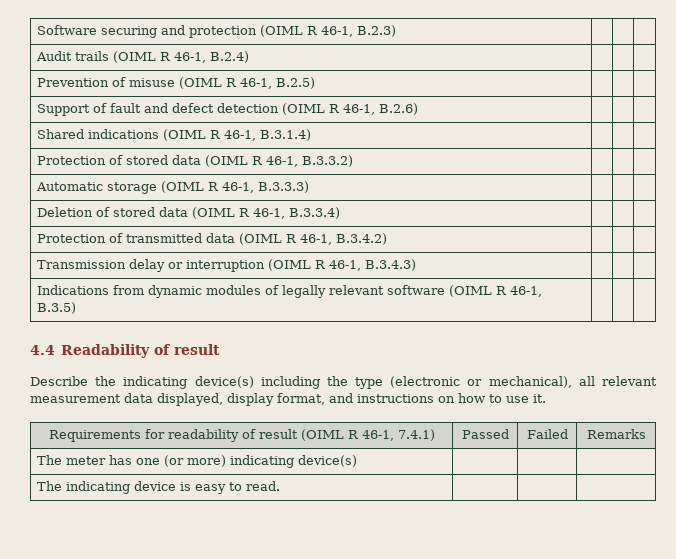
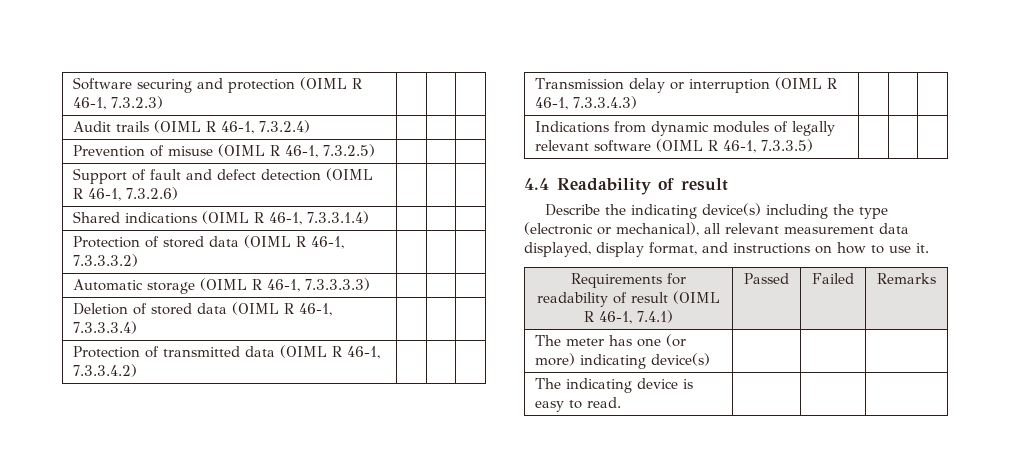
- Software securing and protection (OIML R 46-1, B.2.3) | | |
+ Software securing and protection (OIML R 46-1, 7.3.2.3) | | |
- Audit trails (OIML R 46-1, B.2.4) | | |
+ Audit trails (OIML R 46-1, 7.3.2.4) | | |
- Prevention of misuse (OIML R 46-1, B.2.5) | | |
+ Prevention of misuse (OIML R 46-1, 7.3.2.5) | | |
- Support of fault and defect detection (OIML R 46-1, B.2.6) | | |
+ Support of fault and defect detection (OIML R 46-1, 7.3.2.6) | | |
- Shared indications (OIML R 46-1, B.3.1.4) | | |
+ Shared indications (OIML R 46-1, 7.3.3.1.4) | | |
- Protection of stored data (OIML R 46-1, B.3.3.2) | | |
+ Protection of stored data (OIML R 46-1, 7.3.3.3.2) | | |
- Automatic storage (OIML R 46-1, B.3.3.3) | | |
+ Automatic storage (OIML R 46-1, 7.3.3.3.3) | | |
- Deletion of stored data (OIML R 46-1, B.3.3.4) | | |
+ Deletion of stored data (OIML R 46-1, 7.3.3.3.4) | | |
- Protection of transmitted data (OIML R 46-1, B.3.4.2) | | |
+ Protection of transmitted data (OIML R 46-1, 7.3.3.4.2) | | |
- Transmission delay or interruption (OIML R 46-1, B.3.4.3) | | |
+ Transmission delay or interruption (OIML R 46-1, 7.3.3.4.3) | | |
- Indications from dynamic modules of legally relevant software (OIML R 46-1, B.3.5) | | |
+ Indications from dynamic modules of legally relevant software (OIML R 46-1, 7.3.3.5) | | |

